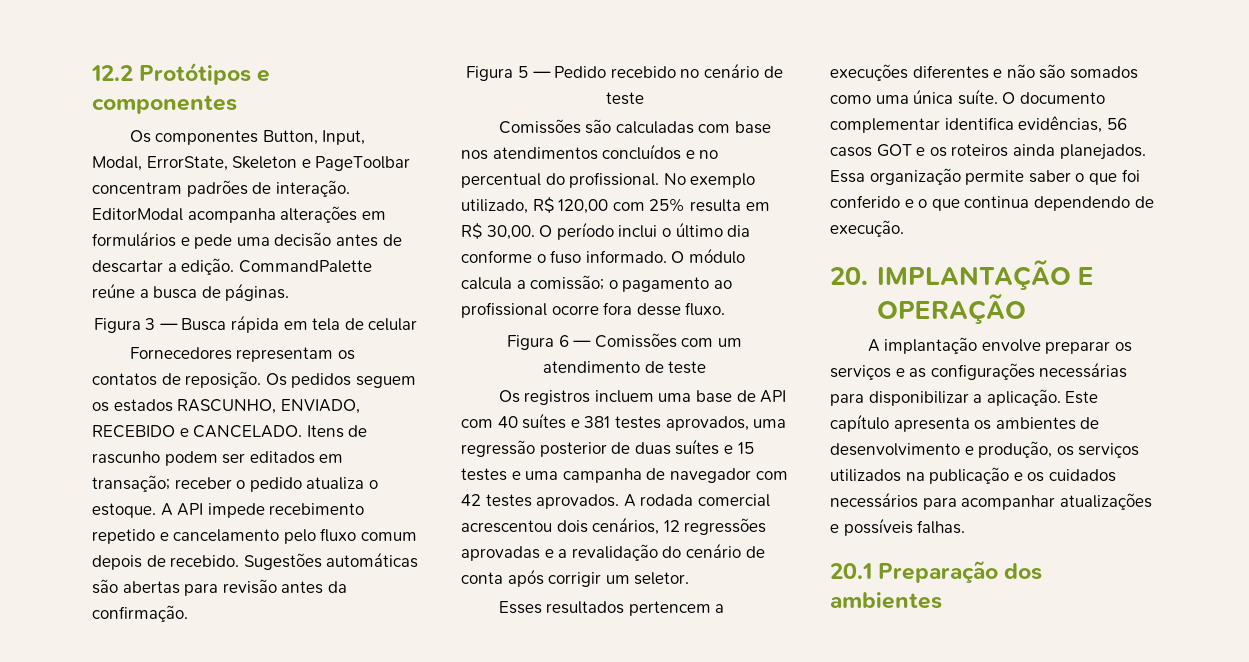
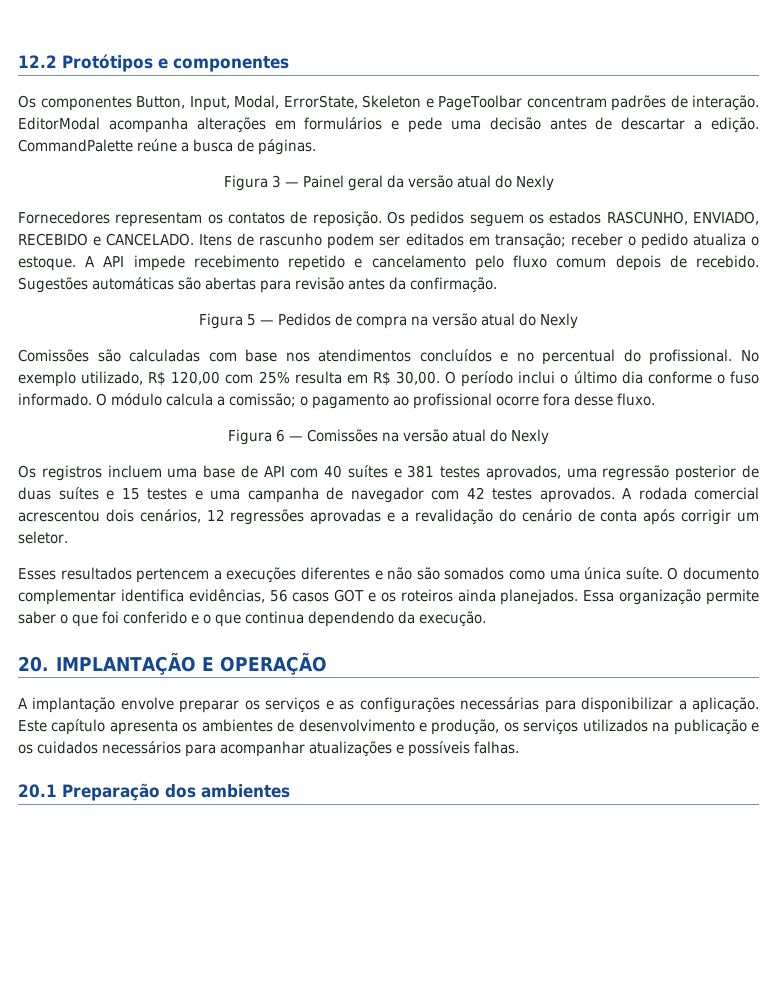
- Figura 3 — Busca rápida em tela de celular
+ Figura 3 — Painel geral da versão atual do Nexly
- Figura 5 — Pedido recebido no cenário de teste
+ Figura 5 — Pedidos de compra na versão atual do Nexly
- Figura 6 — Comissões com um atendimento de teste
+ Figura 6 — Comissões na versão atual do Nexly
- Essa organização permite saber o que foi conferido e o que continua dependendo de execução.
+ Essa organização permite saber o que foi conferido e o que continua dependendo da execução.

